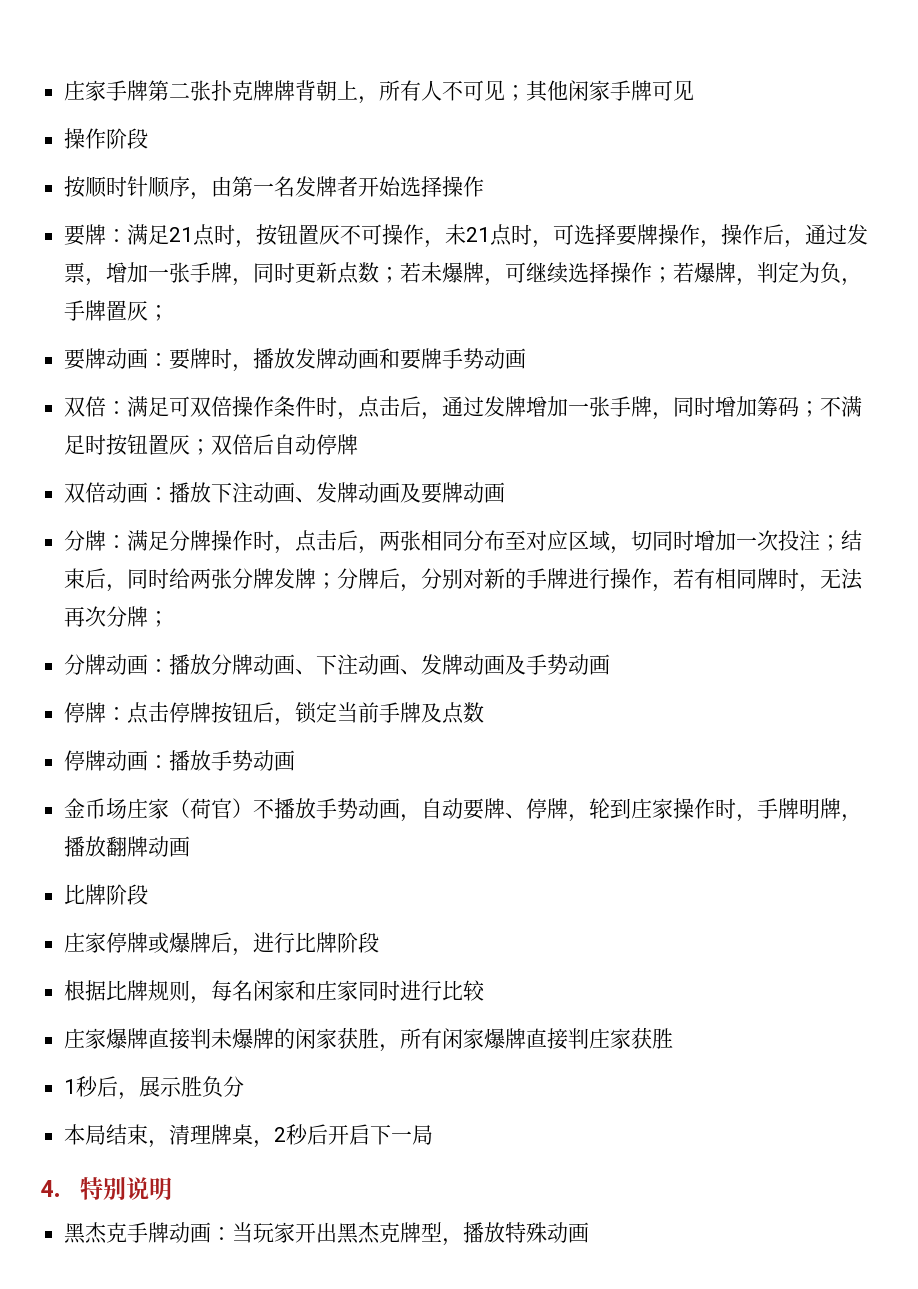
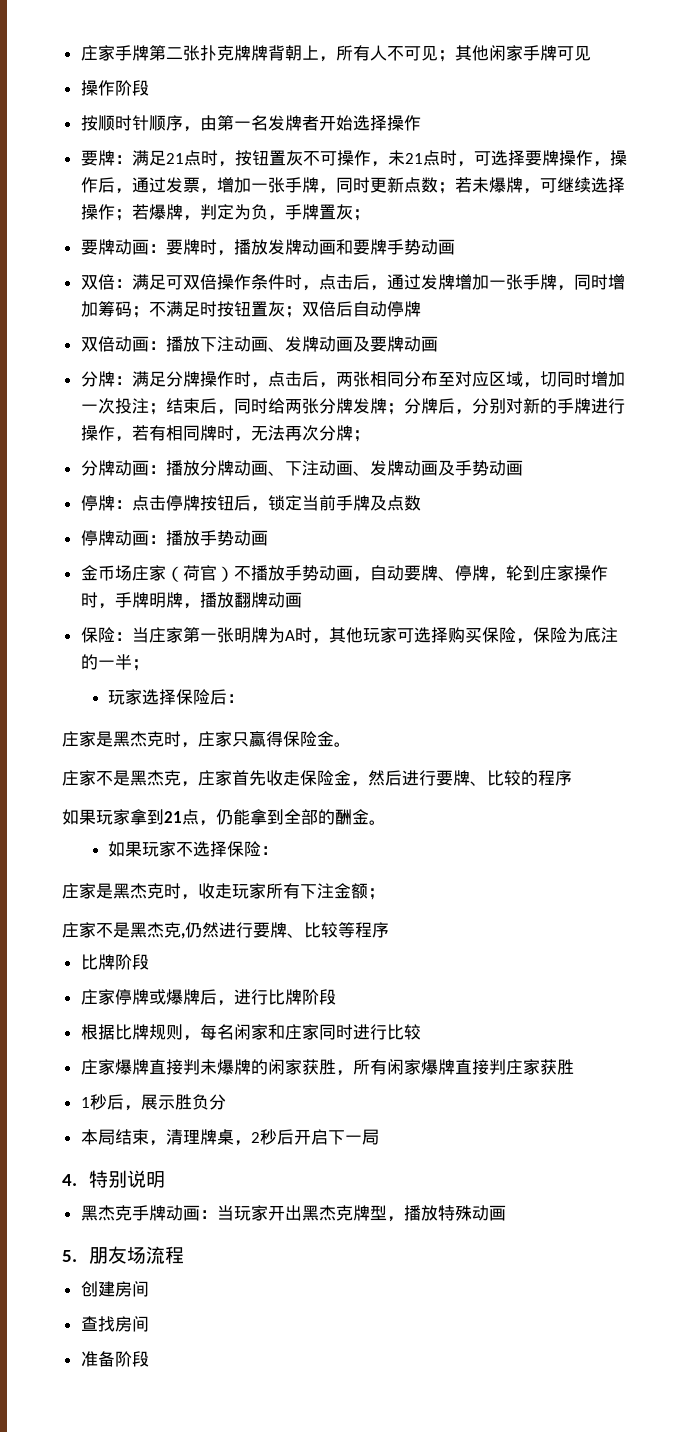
+ 保险：当庄家第一张明牌为A时，其他玩家可选择购买保险，保险为底注的一半；
+ 玩家选择保险后：
+ 庄家是黑杰克时，庄家只蠃得保险金。
+ 庄家不是黑杰克，庄家首先收走保险金，然后进行要牌、比较的程序
+ 如果玩家拿到21点，仍能拿到全部的酬金。
+ 如果玩家不选择保险：
+ 庄家是黑杰克时，收走玩家所有下注金额；
+ 庄家不是黑杰克,仍然进行要牌、比较等程序
+ 5.朋友场流程
+ 创建房间
+ 查找房间
+ 准备阶段

